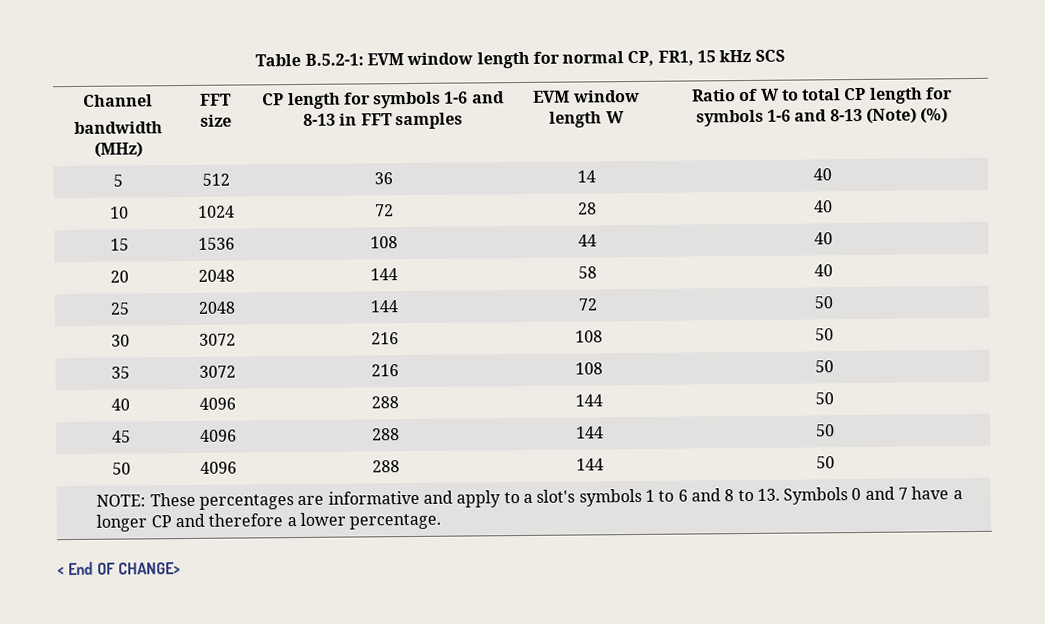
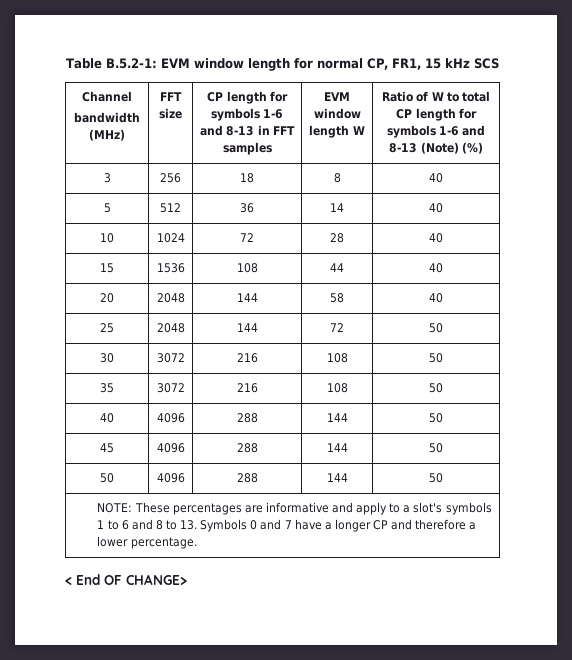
+ 3 | 256 | 18 | 8 | 40

